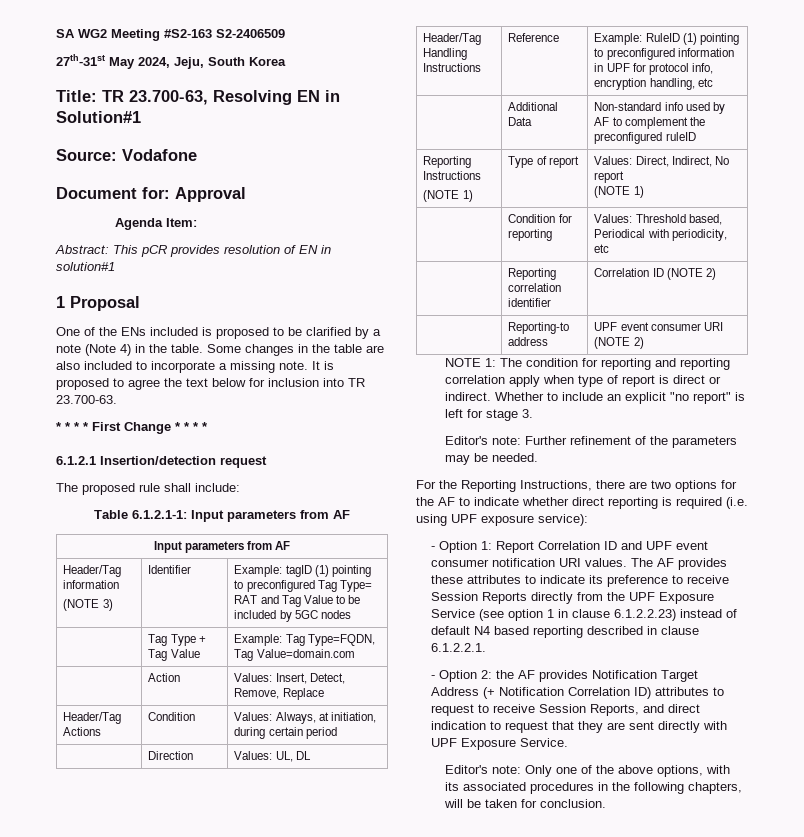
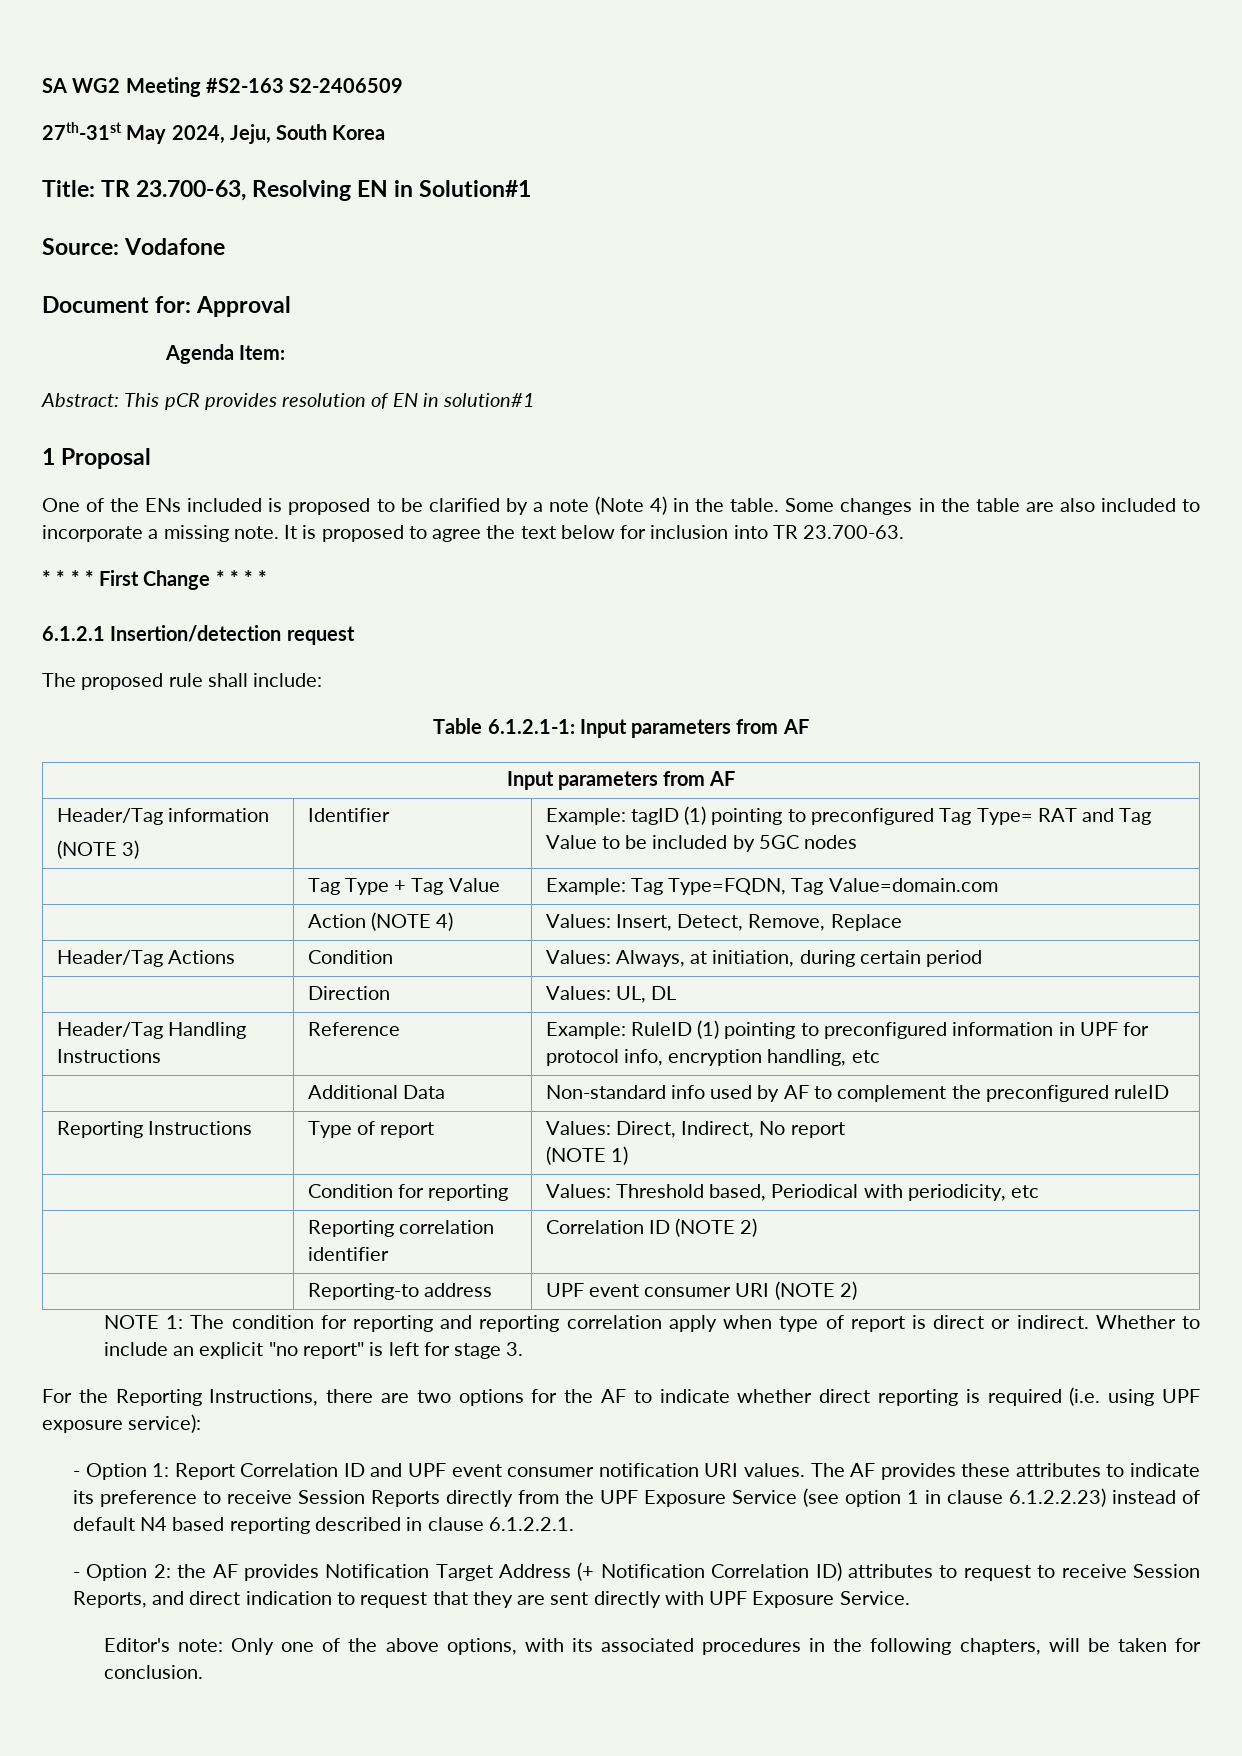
- | Action | Values: Insert, Detect, Remove, Replace
+ | Action (NOTE 4) | Values: Insert, Detect, Remove, Replace
- Reporting Instructions
- (NOTE 1) | Type of report | Values: Direct, Indirect, No report
+ Reporting Instructions | Type of report | Values: Direct, Indirect, No report
- Editor's note: Further refinement of the parameters may be needed.

